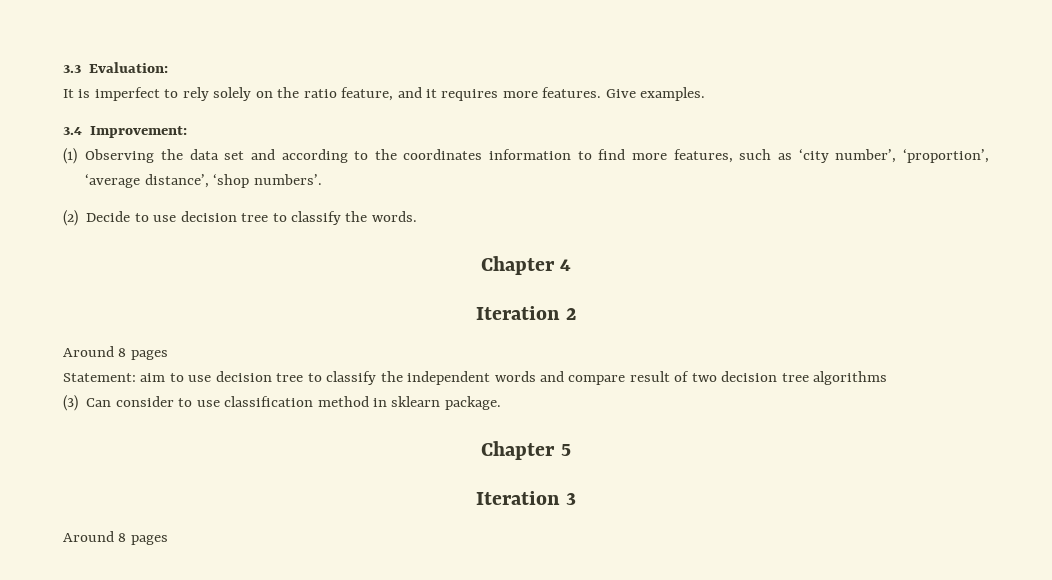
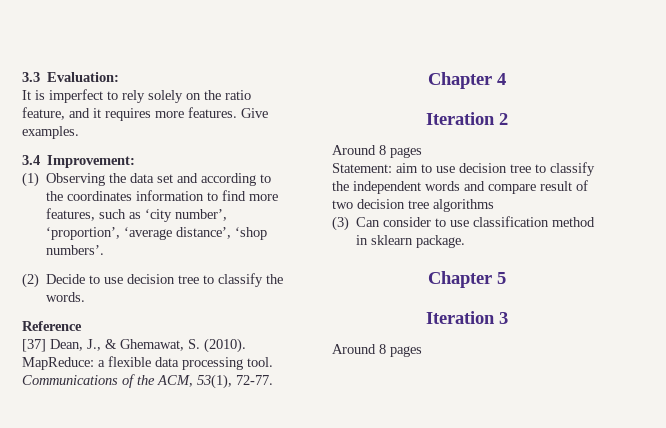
+ Reference
+ [37] Dean, J., & Ghemawat, S. (2010). MapReduce: a flexible data processing tool. Communications of the ACM, 53(1), 72-77.

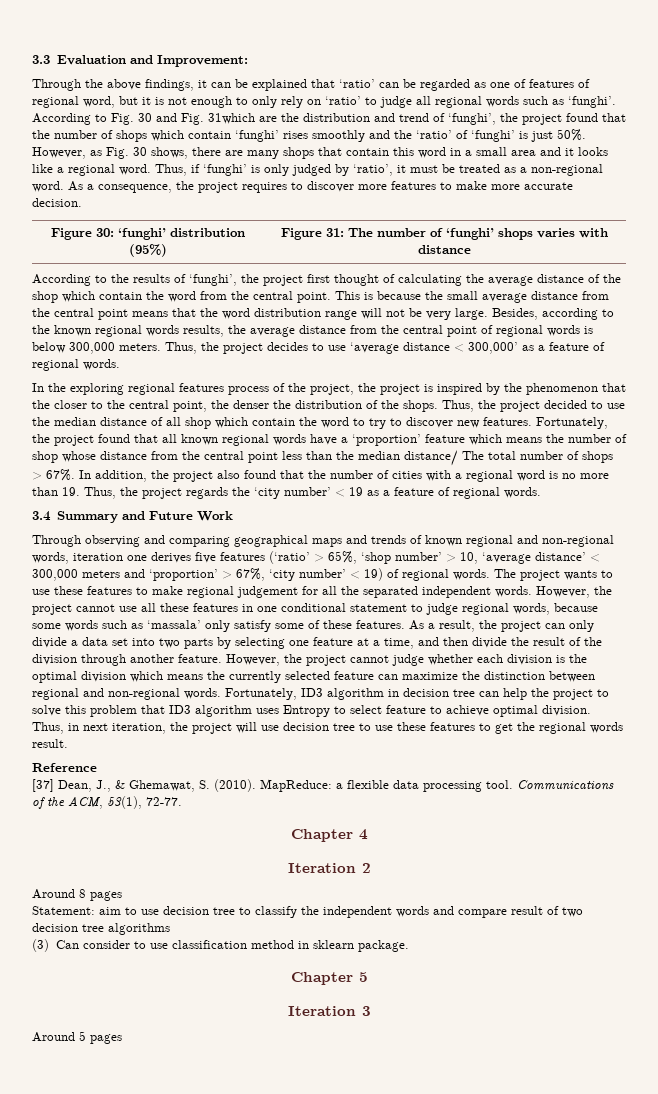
- 3.3 Evaluation:
- It is imperfect to rely solely on the ratio feature, and it requires more features. Give examples.
- 3.4 Improvement:
- (1) Observing the data set and according to the coordinates information to find more features, such as ‘city number’, ‘proportion’, ‘average distance’, ‘shop numbers’.
- (2) Decide to use decision tree to classify the words.
+ 3.3 Evaluation and Improvement:
+ Through the above findings, it can be explained that ‘ratio’ can be regarded as one of features of regional word, but it is not enough to only rely on ‘ratio’ to judge all regional words such as ‘funghi’. According to Fig. 30 and Fig. 31which are the distribution and trend of ‘funghi’, the project found that the number of shops which contain ‘funghi’ rises smoothly and the ‘ratio’ of ‘funghi’ is just 50%. However, as Fig. 30 shows, there are many shops that contain this word in a small area and it looks like a regional word. Thus, if ‘funghi’ is only judged by ‘ratio’, it must be treated as a non-regional word. As a consequence, the project requires to discover more features to make more accurate decision.
+ Figure 30: ‘funghi’ distribution (95%) | Figure 31: The number of ‘funghi’ shops varies with distance
+ According to the results of ‘funghi’, the project first thought of calculating the average distance of the shop which contain the word from the central point. This is because the small average distance from the central point means that the word distribution range will not be very large. Besides, according to the known regional words results, the average distance from the central point of regional words is below 300,000 meters. Thus, the project decides to use ‘average distance < 300,000’ as a feature of regional words.
+ In the exploring regional features process of the project, the project is inspired by the phenomenon that the closer to the central point, the denser the distribution of the shops. Thus, the project decided to use the median distance of all shop which contain the word to try to discover new features. Fortunately, the project found that all known regional words have a ‘proportion’ feature which means the number of shop whose distance from the central point less than the median distance/ The total number of shops > 67%. In addition, the project also found that the number of cities with a regional word is no more than 19. Thus, the project regards the ‘city number’ < 19 as a feature of regional words.
+ 3.4 Summary and Future Work
+ Through observing and comparing geographical maps and trends of known regional and non-regional words, iteration one derives five features (‘ratio’ > 65%, ‘shop number’ > 10, ‘average distance’ < 300,000 meters and ‘proportion’ > 67%, ‘city number’ < 19) of regional words. The project wants to use these features to make regional judgement for all the separated independent words. However, the project cannot use all these features in one conditional statement to judge regional words, because some words such as ‘massala’ only satisfy some of these features. As a result, the project can only divide a data set into two parts by selecting one feature at a time, and then divide the result of the division through another feature. However, the project cannot judge whether each division is the optimal division which means the currently selected feature can maximize the distinction between regional and non-regional words. Fortunately, ID3 algorithm in decision tree can help the project to solve this problem that ID3 algorithm uses Entropy to select feature to achieve optimal division. Thus, in next iteration, the project will use decision tree to use these features to get the regional words result.
  Iteration 3
- Around 8 pages
+ Around 5 pages

